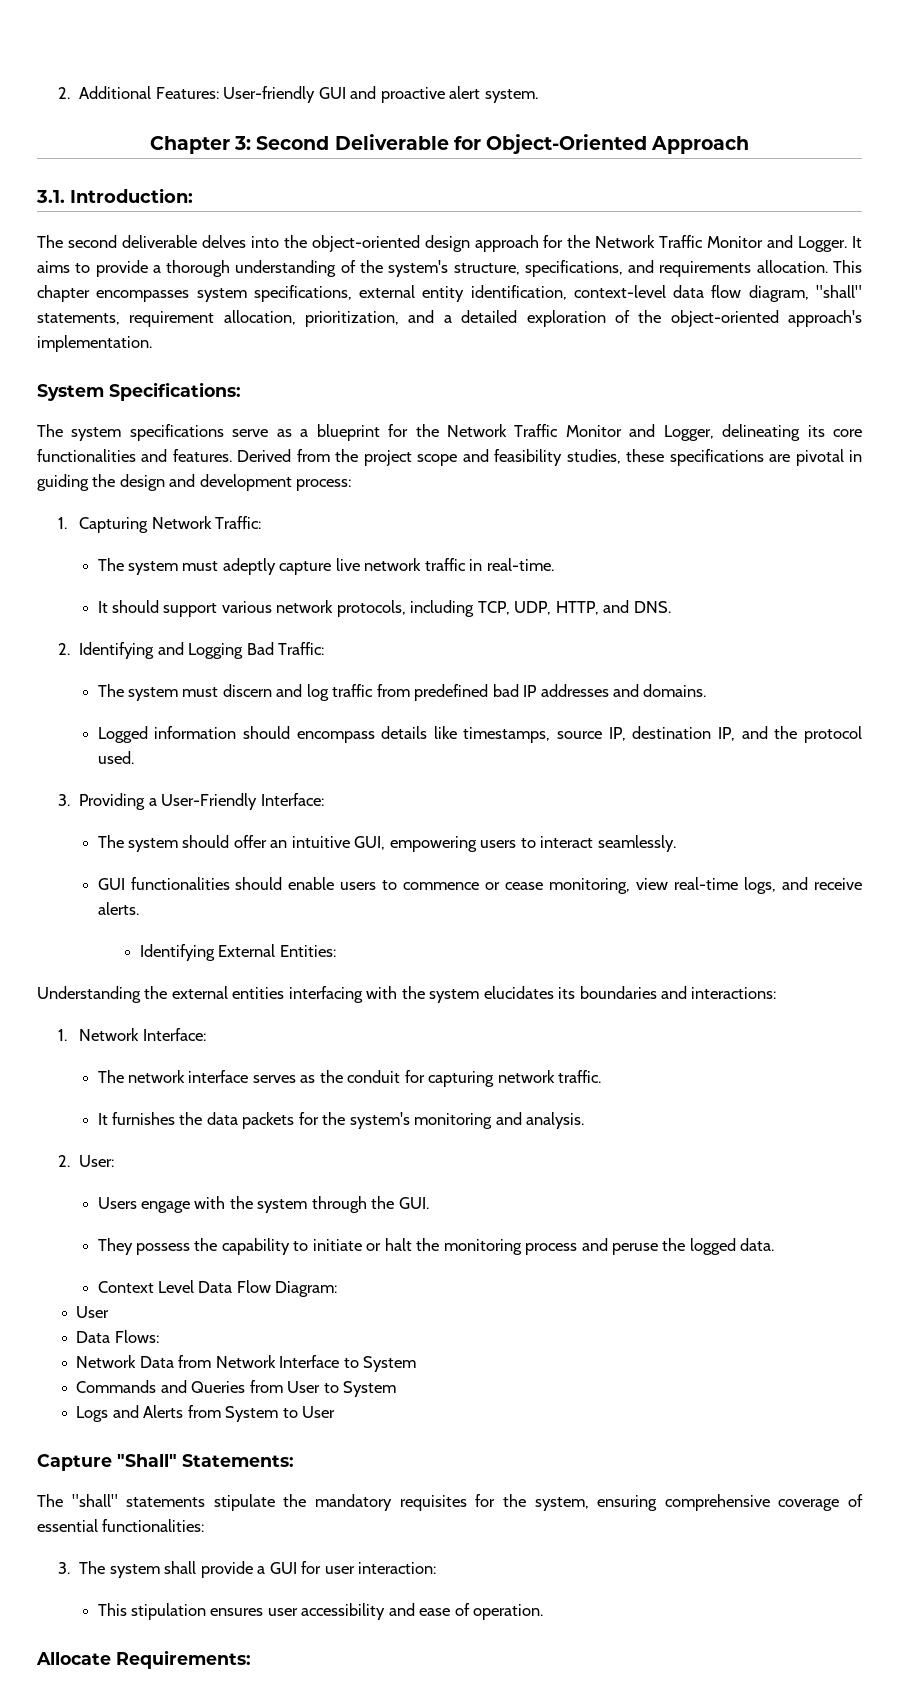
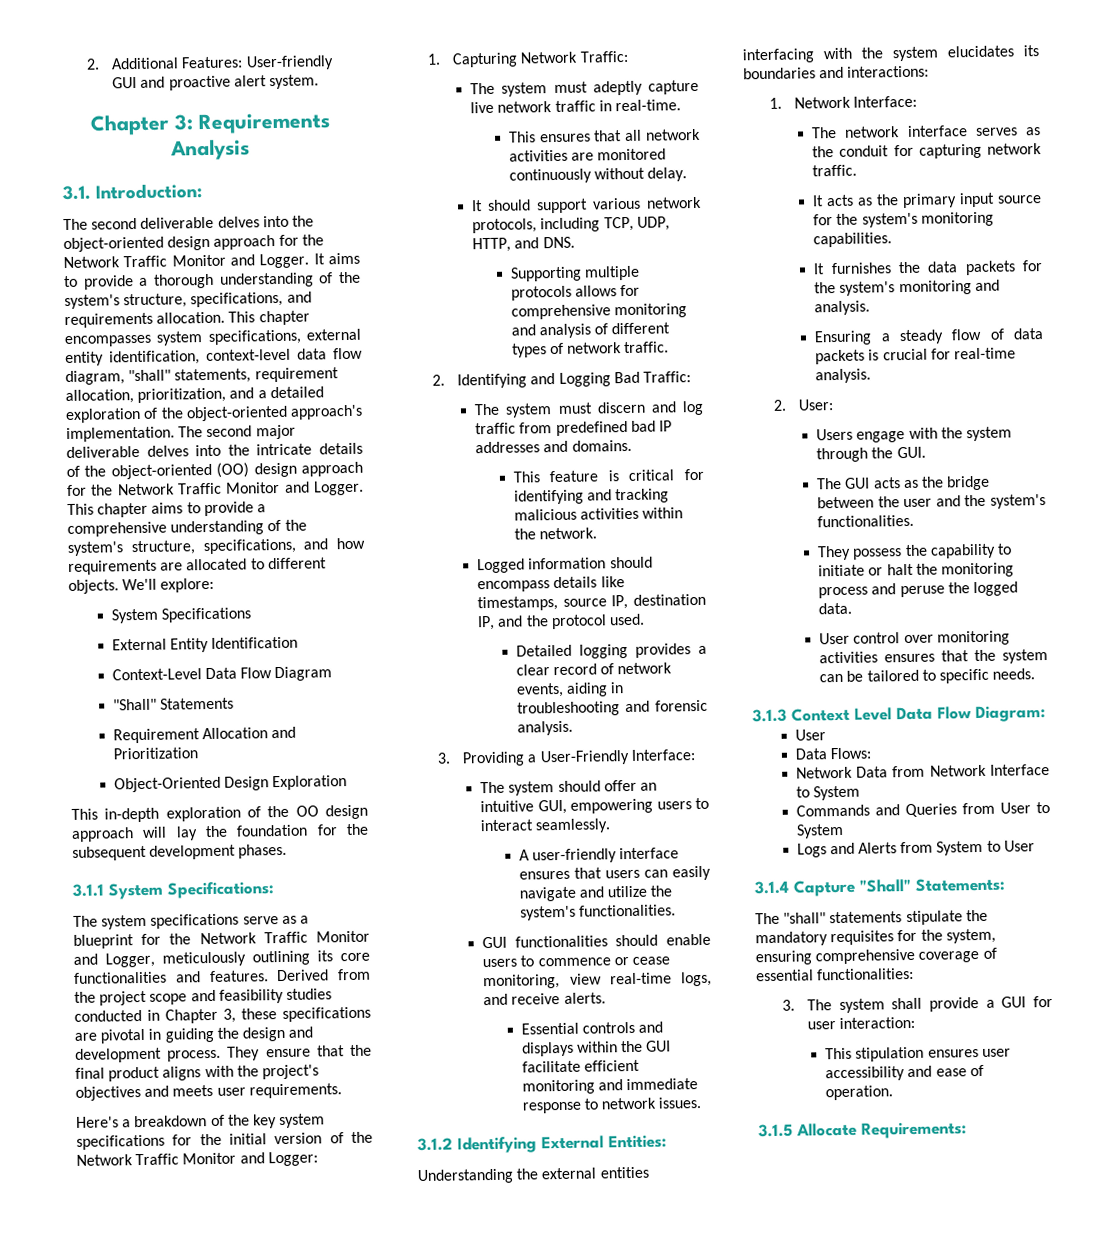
- Chapter 3: Second Deliverable for Object-Oriented Approach
+ Chapter 3: Requirements Analysis
- This chapter encompasses system specifications, external entity identification, context-level data flow diagram, "shall" statements, requirement allocation, prioritization, and a detailed exploration of the object-oriented approach's implementation.
- System Specifications:
+ This chapter encompasses system specifications, external entity identification, context-level data flow diagram, "shall" statements, requirement allocation, prioritization, and a detailed exploration of the object-oriented approach's implementation. The second major deliverable delves into the intricate details of the object-oriented (OO) design approach for the Network Traffic Monitor and Logger. This chapter aims to provide a comprehensive understanding of the system's structure, specifications, and how requirements are allocated to different objects. We'll explore:
+ System Specifications
+ External Entity Identification
+ Context-Level Data Flow Diagram
+ "Shall" Statements
+ Requirement Allocation and Prioritization
+ Object-Oriented Design Exploration
+ This in-depth exploration of the OO design approach will lay the foundation for the subsequent development phases.
+ 3.1.1 System Specifications:
- The system specifications serve as a blueprint for the Network Traffic Monitor and Logger, delineating its core functionalities and features.
+ The system specifications serve as a blueprint for the Network Traffic Monitor and Logger, meticulously outlining its core functionalities and features.
- Derived from the project scope and feasibility studies, these specifications are pivotal in guiding the design and development process:
+ Derived from the project scope and feasibility studies conducted in Chapter 3, these specifications are pivotal in guiding the design and development process. They ensure that the final product aligns with the project's objectives and meets user requirements.
+ Here's a breakdown of the key system specifications for the initial version of the Network Traffic Monitor and Logger:
+ This ensures that all network activities are monitored continuously without delay.
+ Supporting multiple protocols allows for comprehensive monitoring and analysis of different types of network traffic.
+ This feature is critical for identifying and tracking malicious activities within the network.
+ Detailed logging provides a clear record of network events, aiding in troubleshooting and forensic analysis.
+ A user-friendly interface ensures that users can easily navigate and utilize the system's functionalities.
- Identifying External Entities:
+ Essential controls and displays within the GUI facilitate efficient monitoring and immediate response to network issues.
+ 3.1.2 Identifying External Entities:
+ It acts as the primary input source for the system's monitoring capabilities.
+ Ensuring a steady flow of data packets is crucial for real-time analysis.
+ The GUI acts as the bridge between the user and the system's functionalities.
- Context Level Data Flow Diagram:
+ User control over monitoring activities ensures that the system can be tailored to specific needs.
+ 3.1.3 Context Level Data Flow Diagram:
- Capture "Shall" Statements:
+ 3.1.4 Capture "Shall" Statements:
- Allocate Requirements:
+ 3.1.5 Allocate Requirements:

